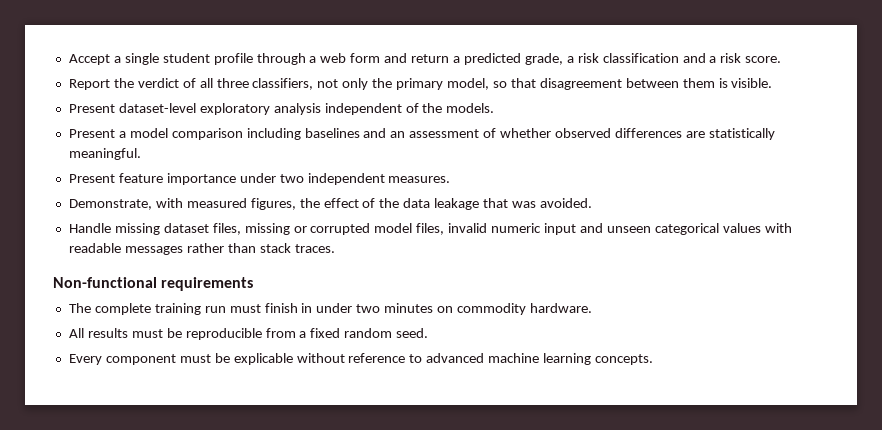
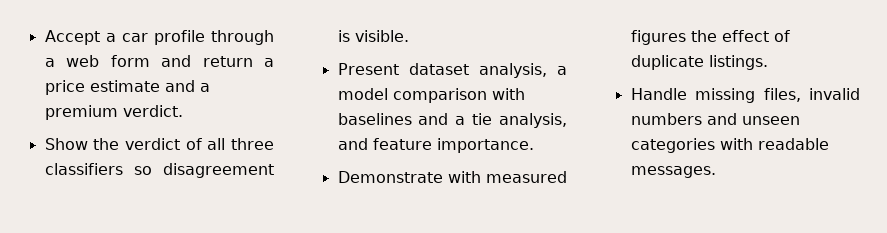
- Accept a single student profile through a web form and return a predicted grade, a risk classification and a risk score.
- Report the verdict of all three classifiers, not only the primary model, so that disagreement between them is visible.
- Present dataset-level exploratory analysis independent of the models.
- Present a model comparison including baselines and an assessment of whether observed differences are statistically meaningful.
- Present feature importance under two independent measures.
- Demonstrate, with measured figures, the effect of the data leakage that was avoided.
- Handle missing dataset files, missing or corrupted model files, invalid numeric input and unseen categorical values with readable messages rather than stack traces.
- Non-functional requirements
- The complete training run must finish in under two minutes on commodity hardware.
- All results must be reproducible from a fixed random seed.
- Every component must be explicable without reference to advanced machine learning concepts.
+ Accept a car profile through a web form and return a price estimate and a premium verdict.
+ Show the verdict of all three classifiers so disagreement is visible.
+ Present dataset analysis, a model comparison with baselines and a tie analysis, and feature importance.
+ Demonstrate with measured figures the effect of duplicate listings.
+ Handle missing files, invalid numbers and unseen categories with readable messages.

